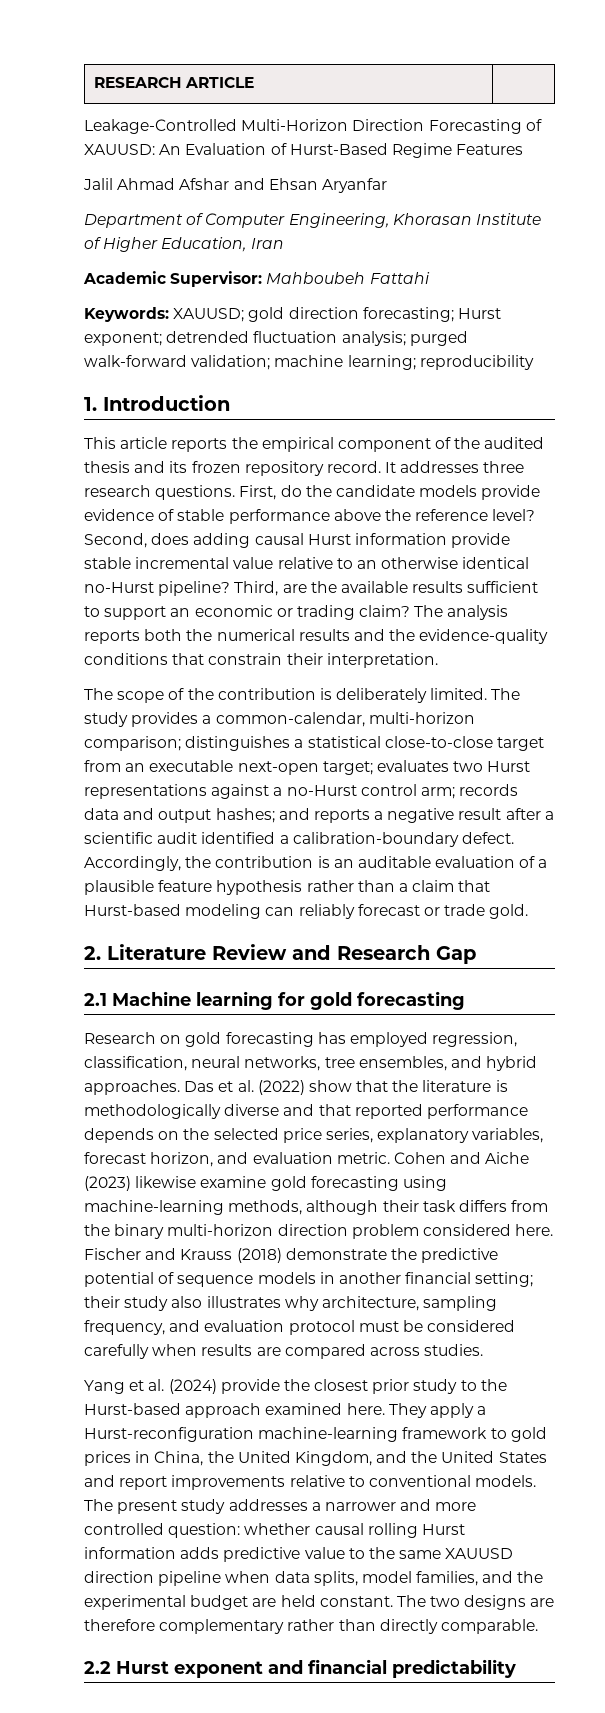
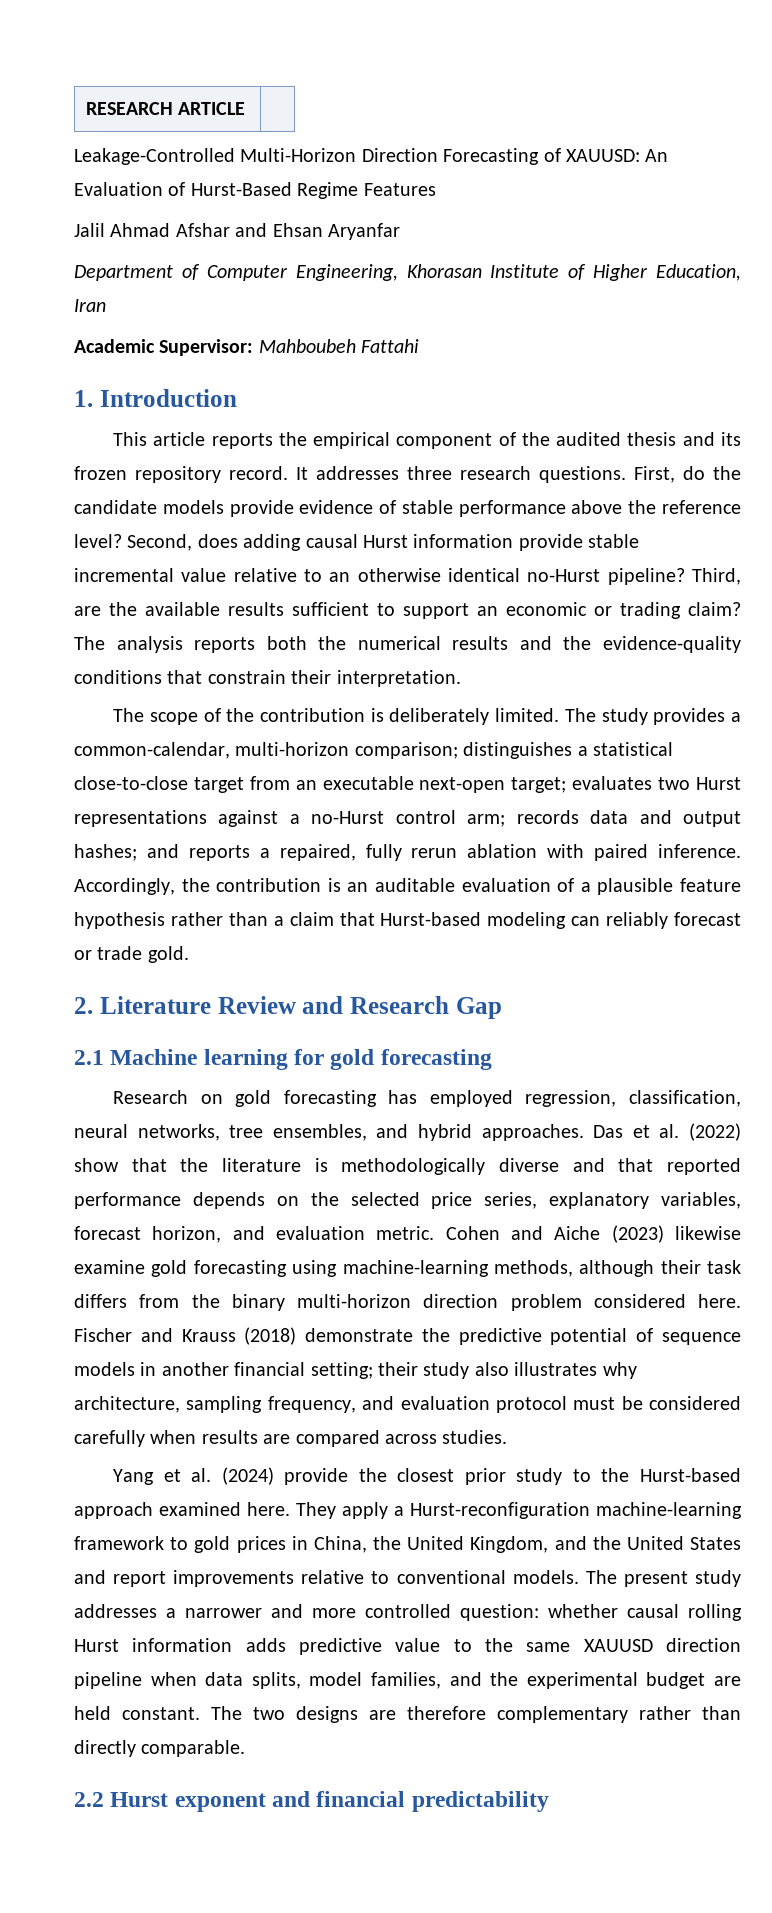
- Keywords: XAUUSD; gold direction forecasting; Hurst exponent; detrended fluctuation analysis; purged walk-forward validation; machine learning; reproducibility
- The study provides a common-calendar, multi-horizon comparison; distinguishes a statistical close-to-close target from an executable next-open target; evaluates two Hurst representations against a no-Hurst control arm; records data and output hashes; and reports a negative result after a scientific audit identified a calibration-boundary defect.
+ The study provides a common-calendar, multi-horizon comparison; distinguishes a statistical close-to-close target from an executable next-open target; evaluates two Hurst representations against a no-Hurst control arm; records data and output hashes; and reports a repaired, fully rerun ablation with paired inference.

